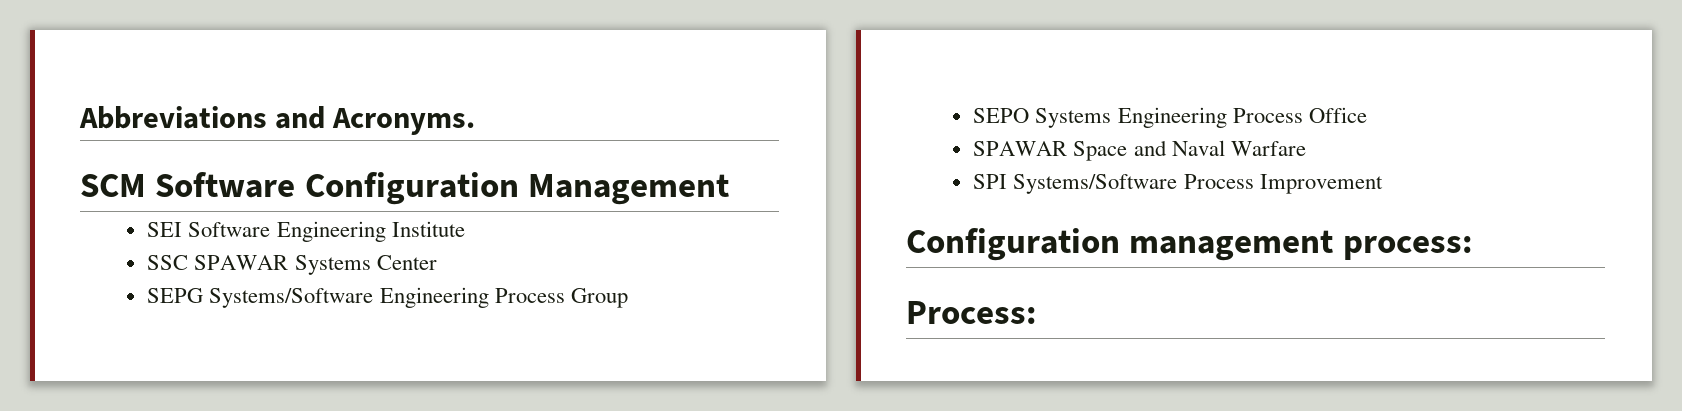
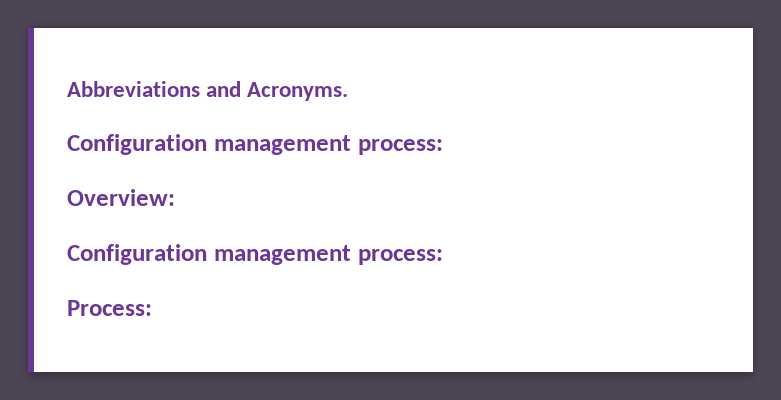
  Abbreviations and Acronyms.
- SCM Software Configuration Management
- SEI Software Engineering Institute
- SSC SPAWAR Systems Center
- SEPG Systems/Software Engineering Process Group
- SEPO Systems Engineering Process Office
- SPAWAR Space and Naval Warfare
- SPI Systems/Software Process Improvement
+ Configuration management process:
+ Overview:

